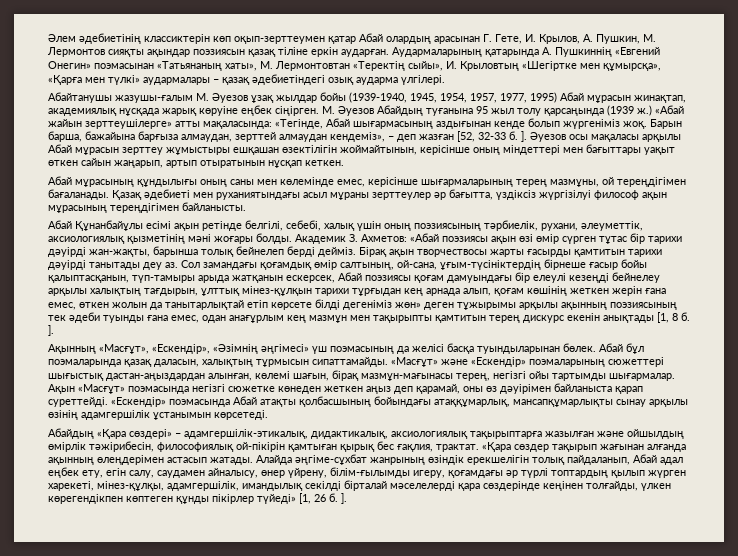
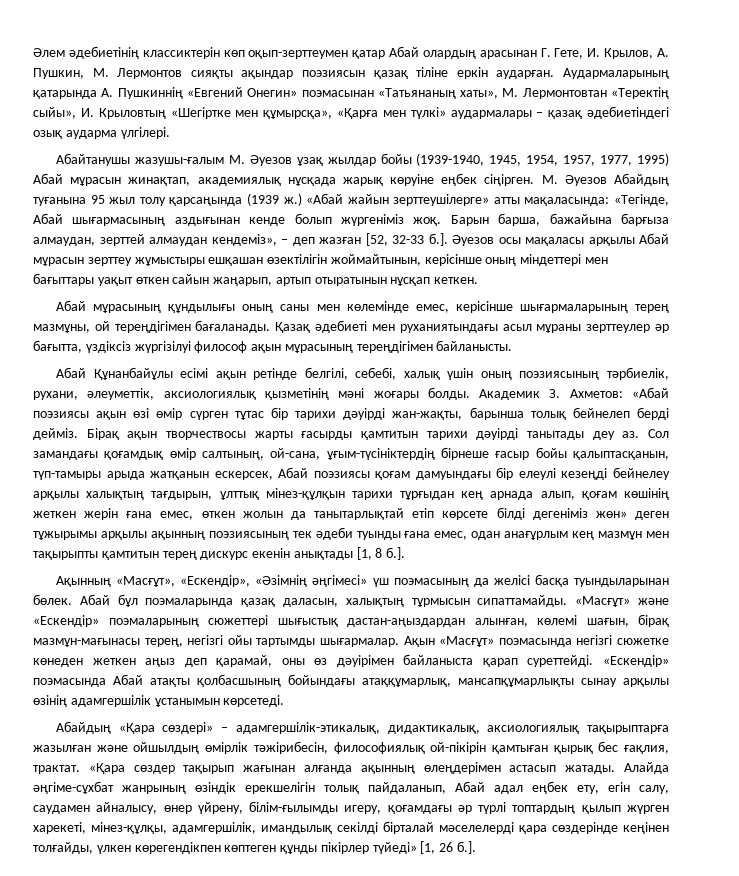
- Барын барша, бажайына барғыза алмаудан, зерттей алмаудан кендеміз», – деп жазған [52, 32-33 б. ]. Әуезов осы мақаласы арқылы Абай мұрасын зерттеу жұмыстыры ешқашан өзектілігін жоймайтынын, керісінше оның міндеттері мен бағыттары уақыт өткен сайын жаңарып, артып отыратынын нұсқап кеткен.
+ Барын барша, бажайына барғыза алмаудан, зерттей алмаудан кендеміз», – деп жазған [52, 32-33 б.]. Әуезов осы мақаласы арқылы Абай мұрасын зерттеу жұмыстыры ешқашан өзектілігін жоймайтынын, керісінше оның міндеттері мен бағыттары уақыт өткен сайын жаңарып, артып отыратынын нұсқап кеткен.
- Сол замандағы қоғамдық өмір салтының, ой-сана, ұғым-түсініктердің бірнеше ғасыр бойы қалыптасқанын, түп-тамыры арыда жатқанын ескерсек, Абай поэзиясы қоғам дамуындағы бір елеулі кезеңді бейнелеу арқылы халықтың тағдырын, ұлттық мінез-құлқын тарихи тұрғыдан кең арнада алып, қоғам көшінің жеткен жерін ғана емес, өткен жолын да танытарлықтай етіп көрсете білді дегеніміз жөн» деген тұжырымы арқылы ақынның поэзиясының тек әдеби туынды ғана емес, одан анағұрлым кең мазмұн мен тақырыпты қамтитын терең дискурс екенін анықтады [1, 8 б. ].
+ Сол замандағы қоғамдық өмір салтының, ой-сана, ұғым-түсініктердің бірнеше ғасыр бойы қалыптасқанын, түп-тамыры арыда жатқанын ескерсек, Абай поэзиясы қоғам дамуындағы бір елеулі кезеңді бейнелеу арқылы халықтың тағдырын, ұлттық мінез-құлқын тарихи тұрғыдан кең арнада алып, қоғам көшінің жеткен жерін ғана емес, өткен жолын да танытарлықтай етіп көрсете білді дегеніміз жөн» деген тұжырымы арқылы ақынның поэзиясының тек әдеби туынды ғана емес, одан анағұрлым кең мазмұн мен тақырыпты қамтитын терең дискурс екенін анықтады [1, 8 б.].
- Алайда әңгіме-сұхбат жанрының өзіндік ерекшелігін толық пайдаланып, Абай адал еңбек ету, егін салу, саудамен айналысу, өнер үйрену, білім-ғылымды игеру, қоғамдағы әр түрлі топтардың қылып жүрген харекеті, мінез-құлқы, адамгершілік, имандылық секілді бірталай мәселелерді қара сөздерінде кеңінен толғайды, үлкен көрегендікпен көптеген құнды пікірлер түйеді» [1, 26 б. ].
+ Алайда әңгіме-сұхбат жанрының өзіндік ерекшелігін толық пайдаланып, Абай адал еңбек ету, егін салу, саудамен айналысу, өнер үйрену, білім-ғылымды игеру, қоғамдағы әр түрлі топтардың қылып жүрген харекеті, мінез-құлқы, адамгершілік, имандылық секілді бірталай мәселелерді қара сөздерінде кеңінен толғайды, үлкен көрегендікпен көптеген құнды пікірлер түйеді» [1, 26 б.].

